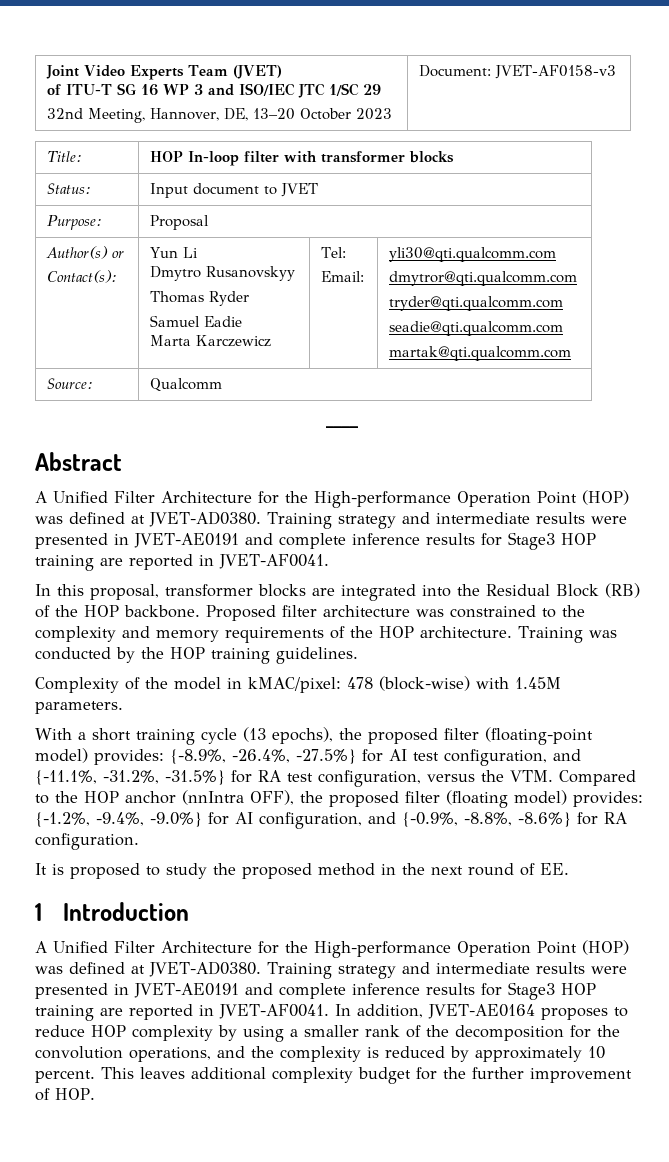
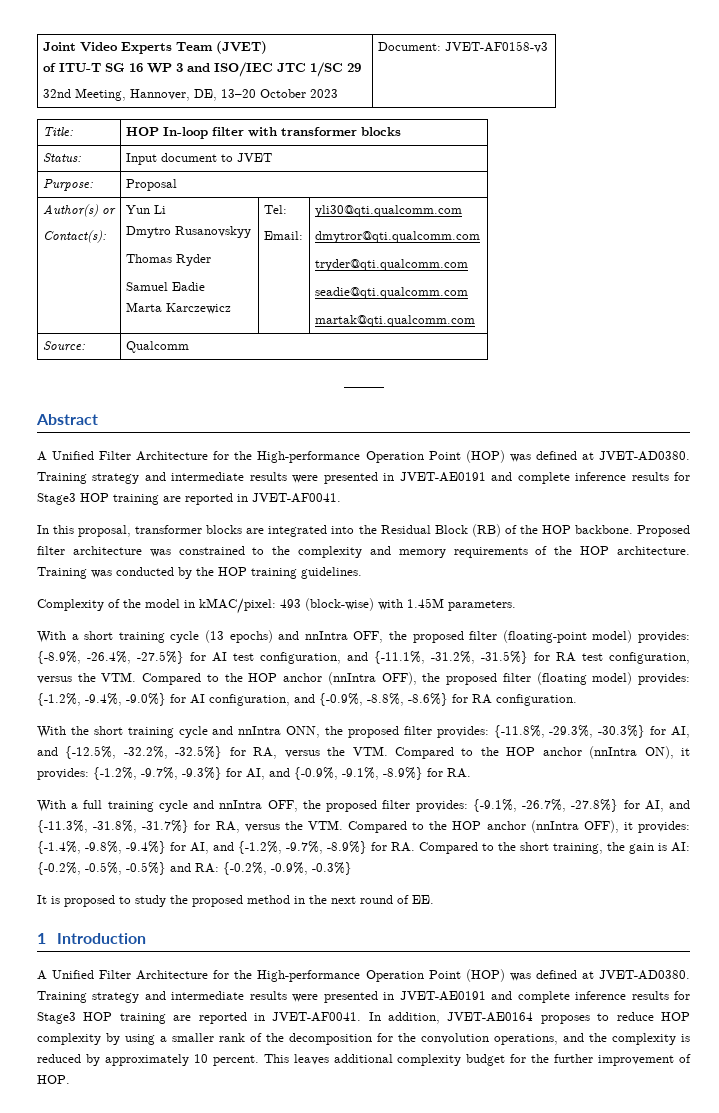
- Complexity of the model in kMAC/pixel: 478 (block-wise) with 1.45M parameters.
+ Complexity of the model in kMAC/pixel: 493 (block-wise) with 1.45M parameters.
- With a short training cycle (13 epochs), the proposed filter (floating-point model) provides: {-8.9%, -26.4%, -27.5%} for AI test configuration, and {-11.1%, -31.2%, -31.5%} for RA test configuration, versus the VTM. Compared to the HOP anchor (nnIntra OFF), the proposed filter (floating model) provides: {-1.2%, -9.4%, -9.0%} for AI configuration, and {-0.9%, -8.8%, -8.6%} for RA configuration.
+ With a short training cycle (13 epochs) and nnIntra OFF, the proposed filter (floating-point model) provides: {-8.9%, -26.4%, -27.5%} for AI test configuration, and {-11.1%, -31.2%, -31.5%} for RA test configuration, versus the VTM. Compared to the HOP anchor (nnIntra OFF), the proposed filter (floating model) provides: {-1.2%, -9.4%, -9.0%} for AI configuration, and {-0.9%, -8.8%, -8.6%} for RA configuration.
+ With the short training cycle and nnIntra ONN, the proposed filter provides: {-11.8%, -29.3%, -30.3%} for AI, and {-12.5%, -32.2%, -32.5%} for RA, versus the VTM. Compared to the HOP anchor (nnIntra ON), it provides: {-1.2%, -9.7%, -9.3%} for AI, and {-0.9%, -9.1%, -8.9%} for RA.
+ With a full training cycle and nnIntra OFF, the proposed filter provides: {-9.1%, -26.7%, -27.8%} for AI, and {-11.3%, -31.8%, -31.7%} for RA, versus the VTM. Compared to the HOP anchor (nnIntra OFF), it provides: {-1.4%, -9.8%, -9.4%} for AI, and {-1.2%, -9.7%, -8.9%} for RA. Compared to the short training, the gain is AI: {-0.2%, -0.5%, -0.5%} and RA: {-0.2%, -0.9%, -0.3%}

